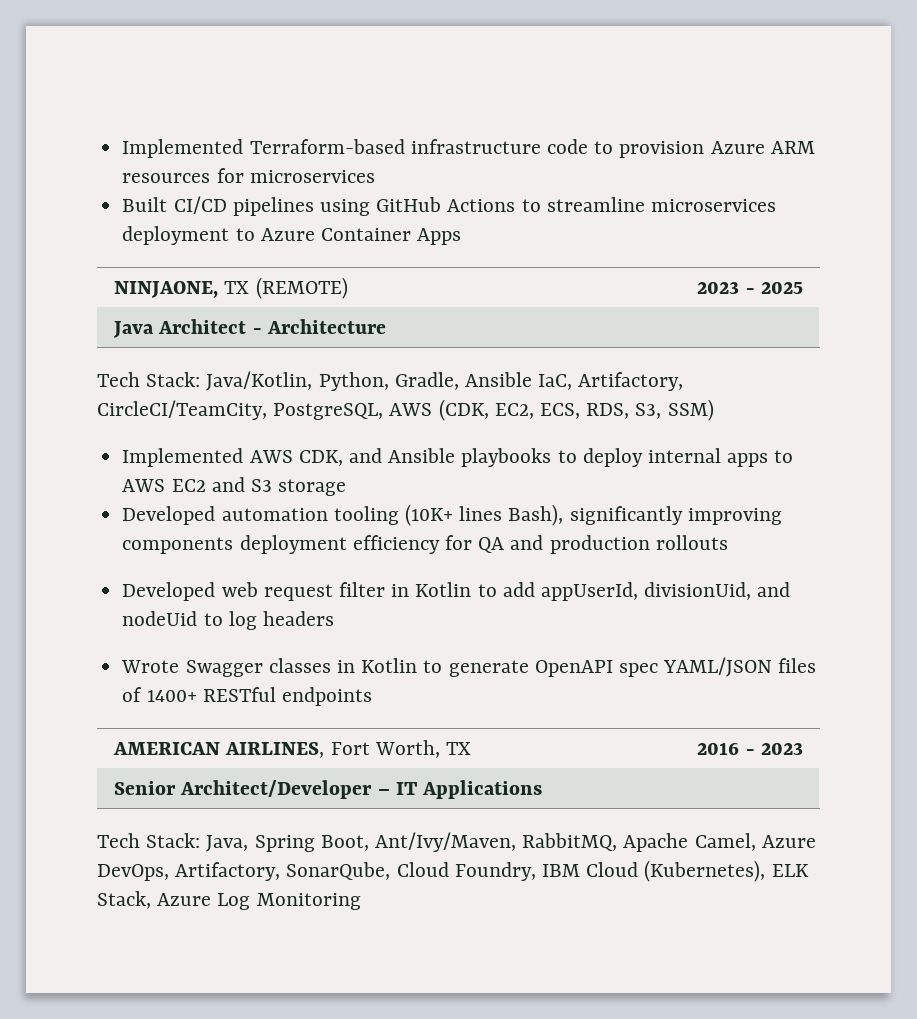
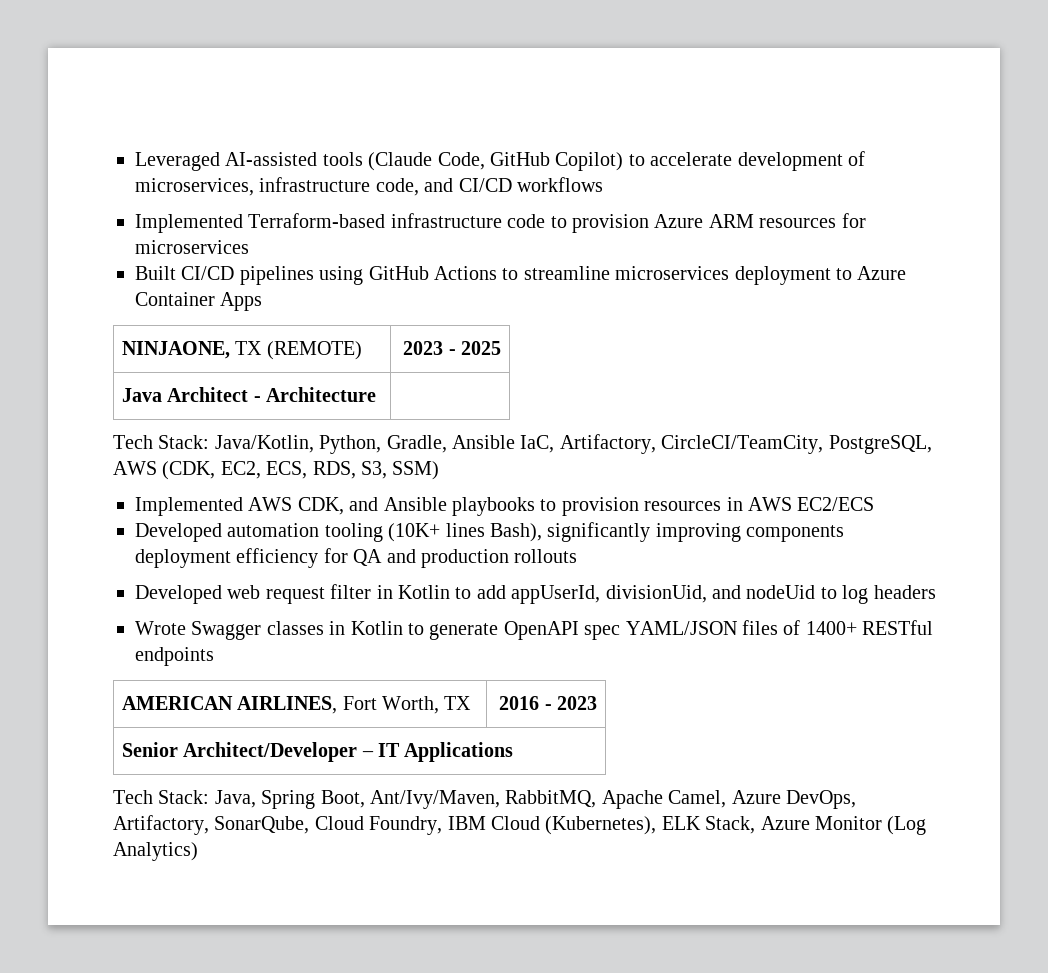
+ Leveraged AI-assisted tools (Claude Code, GitHub Copilot) to accelerate development of microservices, infrastructure code, and CI/CD workflows
- Implemented AWS CDK, and Ansible playbooks to deploy internal apps to AWS EC2 and S3 storage
+ Implemented AWS CDK, and Ansible playbooks to provision resources in AWS EC2/ECS
- Tech Stack: Java, Spring Boot, Ant/Ivy/Maven, RabbitMQ, Apache Camel, Azure DevOps, Artifactory, SonarQube, Cloud Foundry, IBM Cloud (Kubernetes), ELK Stack, Azure Log Monitoring
+ Tech Stack: Java, Spring Boot, Ant/Ivy/Maven, RabbitMQ, Apache Camel, Azure DevOps, Artifactory, SonarQube, Cloud Foundry, IBM Cloud (Kubernetes), ELK Stack, Azure Monitor (Log Analytics)

